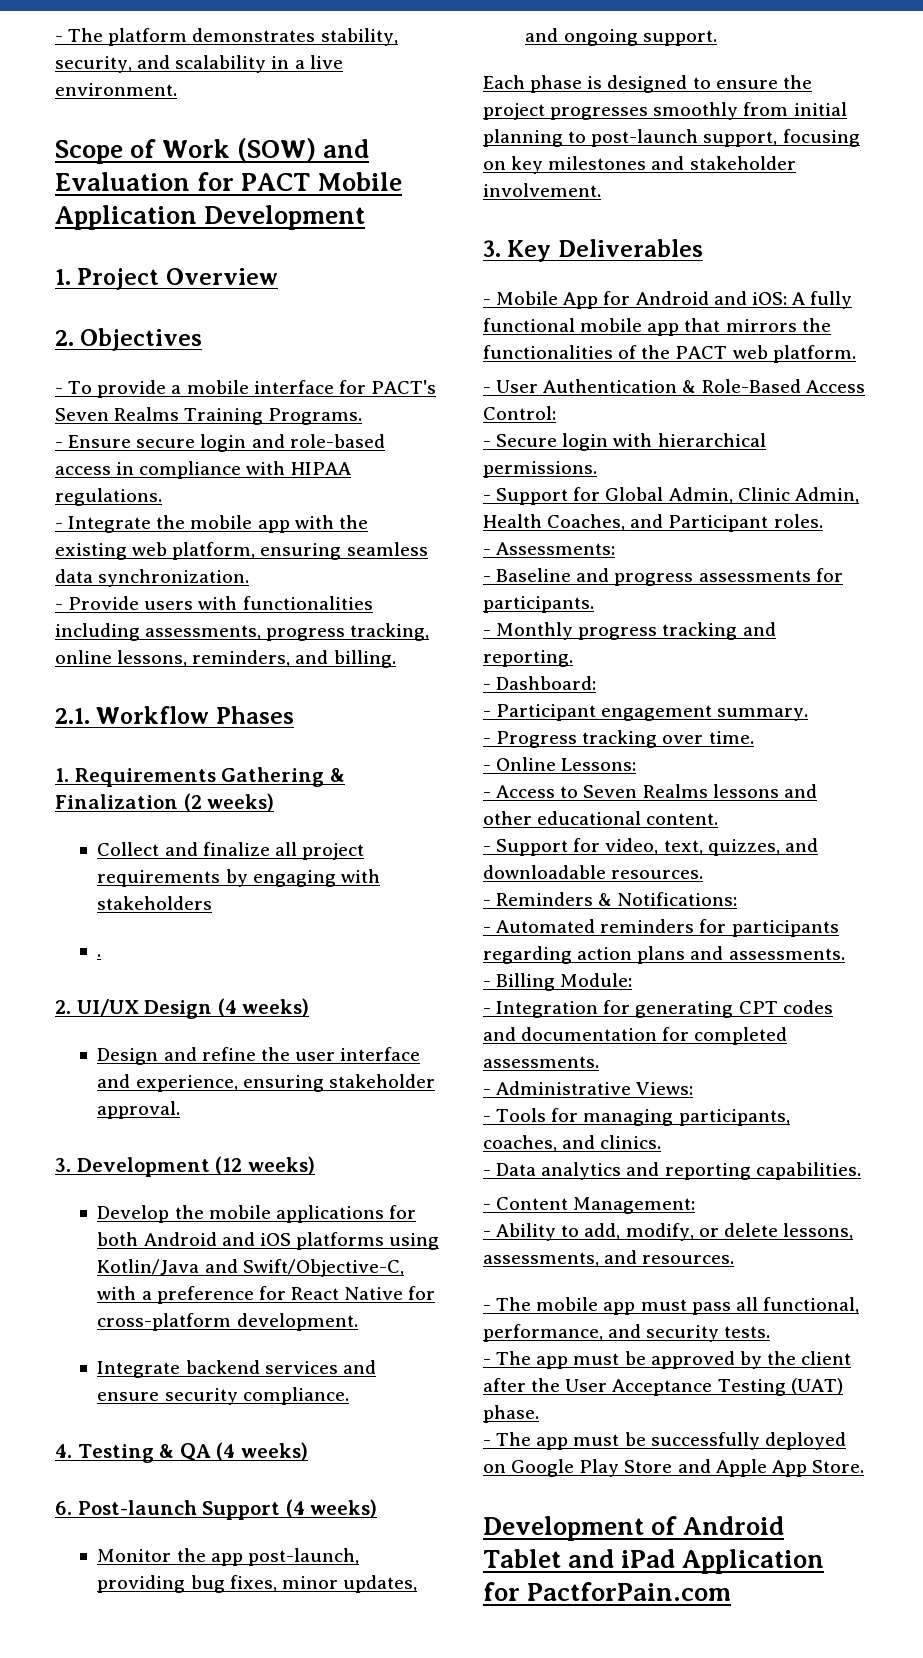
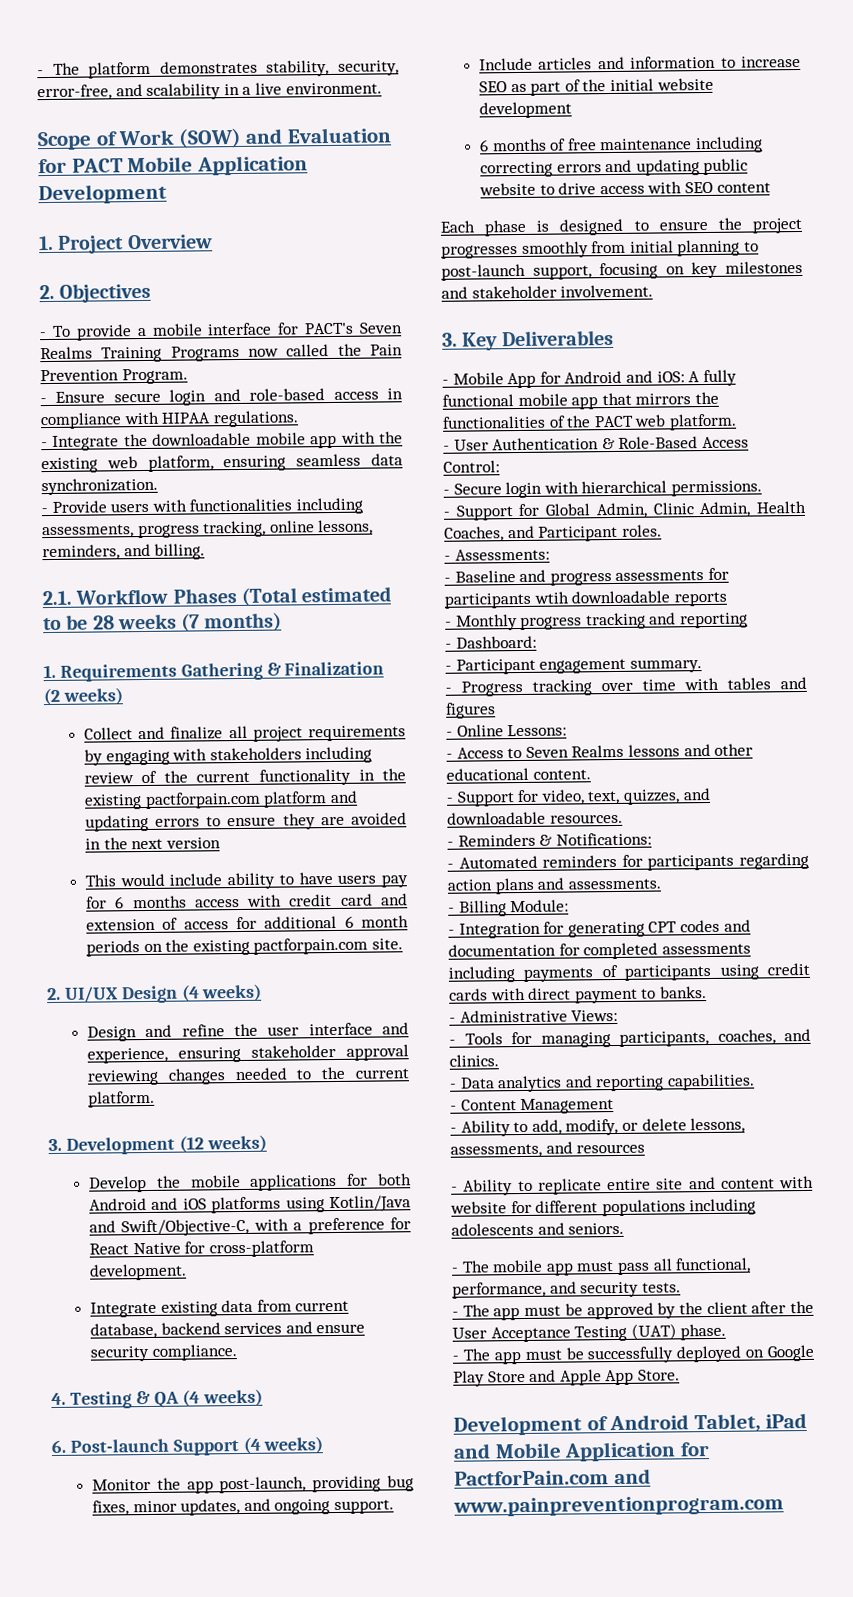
- - The platform demonstrates stability, security, and scalability in a live environment.
+ - The platform demonstrates stability, security, error-free, and scalability in a live environment.
- - To provide a mobile interface for PACT's Seven Realms Training Programs.
+ - To provide a mobile interface for PACT's Seven Realms Training Programs now called the Pain Prevention Program.
- - Integrate the mobile app with the existing web platform, ensuring seamless data synchronization.
+ - Integrate the downloadable mobile app with the existing web platform, ensuring seamless data synchronization.
- 2.1. Workflow Phases
+ 2.1. Workflow Phases (Total estimated to be 28 weeks (7 months)
- Collect and finalize all project requirements by engaging with stakeholders
- .
+ Collect and finalize all project requirements by engaging with stakeholders including review of the current functionality in the existing pactforpain.com platform and updating errors to ensure they are avoided in the next version
+ This would include ability to have users pay for 6 months access with credit card and extension of access for additional 6 month periods on the existing pactforpain.com site.
- Design and refine the user interface and experience, ensuring stakeholder approval.
+ Design and refine the user interface and experience, ensuring stakeholder approval reviewing changes needed to the current platform.
- Integrate backend services and ensure security compliance.
+ Integrate existing data from current database, backend services and ensure security compliance.
+ Include articles and information to increase SEO as part of the initial website development
+ 6 months of free maintenance including correcting errors and updating public website to drive access with SEO content
- - Baseline and progress assessments for participants.
+ - Baseline and progress assessments for participants wtih downloadable reports
- - Monthly progress tracking and reporting.
+ - Monthly progress tracking and reporting
- - Progress tracking over time.
+ - Progress tracking over time with tables and figures
- - Integration for generating CPT codes and documentation for completed assessments.
+ - Integration for generating CPT codes and documentation for completed assessments including payments of participants using credit cards with direct payment to banks.
- - Content Management:
+ - Content Management
- - Ability to add, modify, or delete lessons, assessments, and resources.
+ - Ability to add, modify, or delete lessons, assessments, and resources
+ - Ability to replicate entire site and content with website for different populations including adolescents and seniors.
- Development of Android Tablet and iPad Application for PactforPain.com
+ Development of Android Tablet, iPad and Mobile Application for PactforPain.com and www.painpreventionprogram.com

